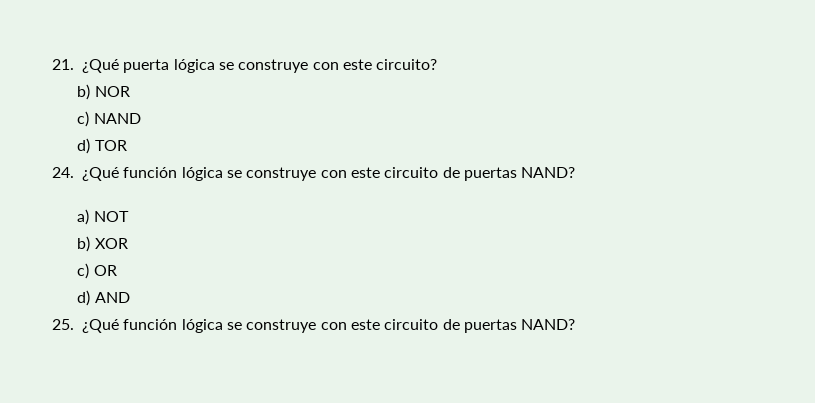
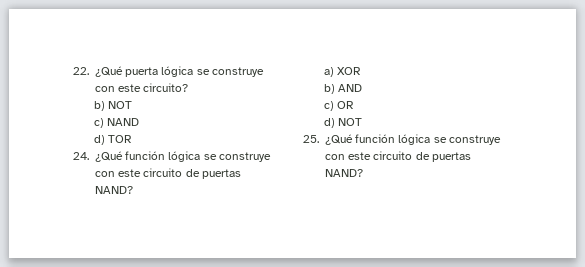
- 21. ¿Qué puerta lógica se construye con este circuito?
+ 22. ¿Qué puerta lógica se construye con este circuito?
- b) NOR
+ b) NOT
- a) NOT
- b) XOR
+ a) XOR
+ b) AND
- d) AND
+ d) NOT

